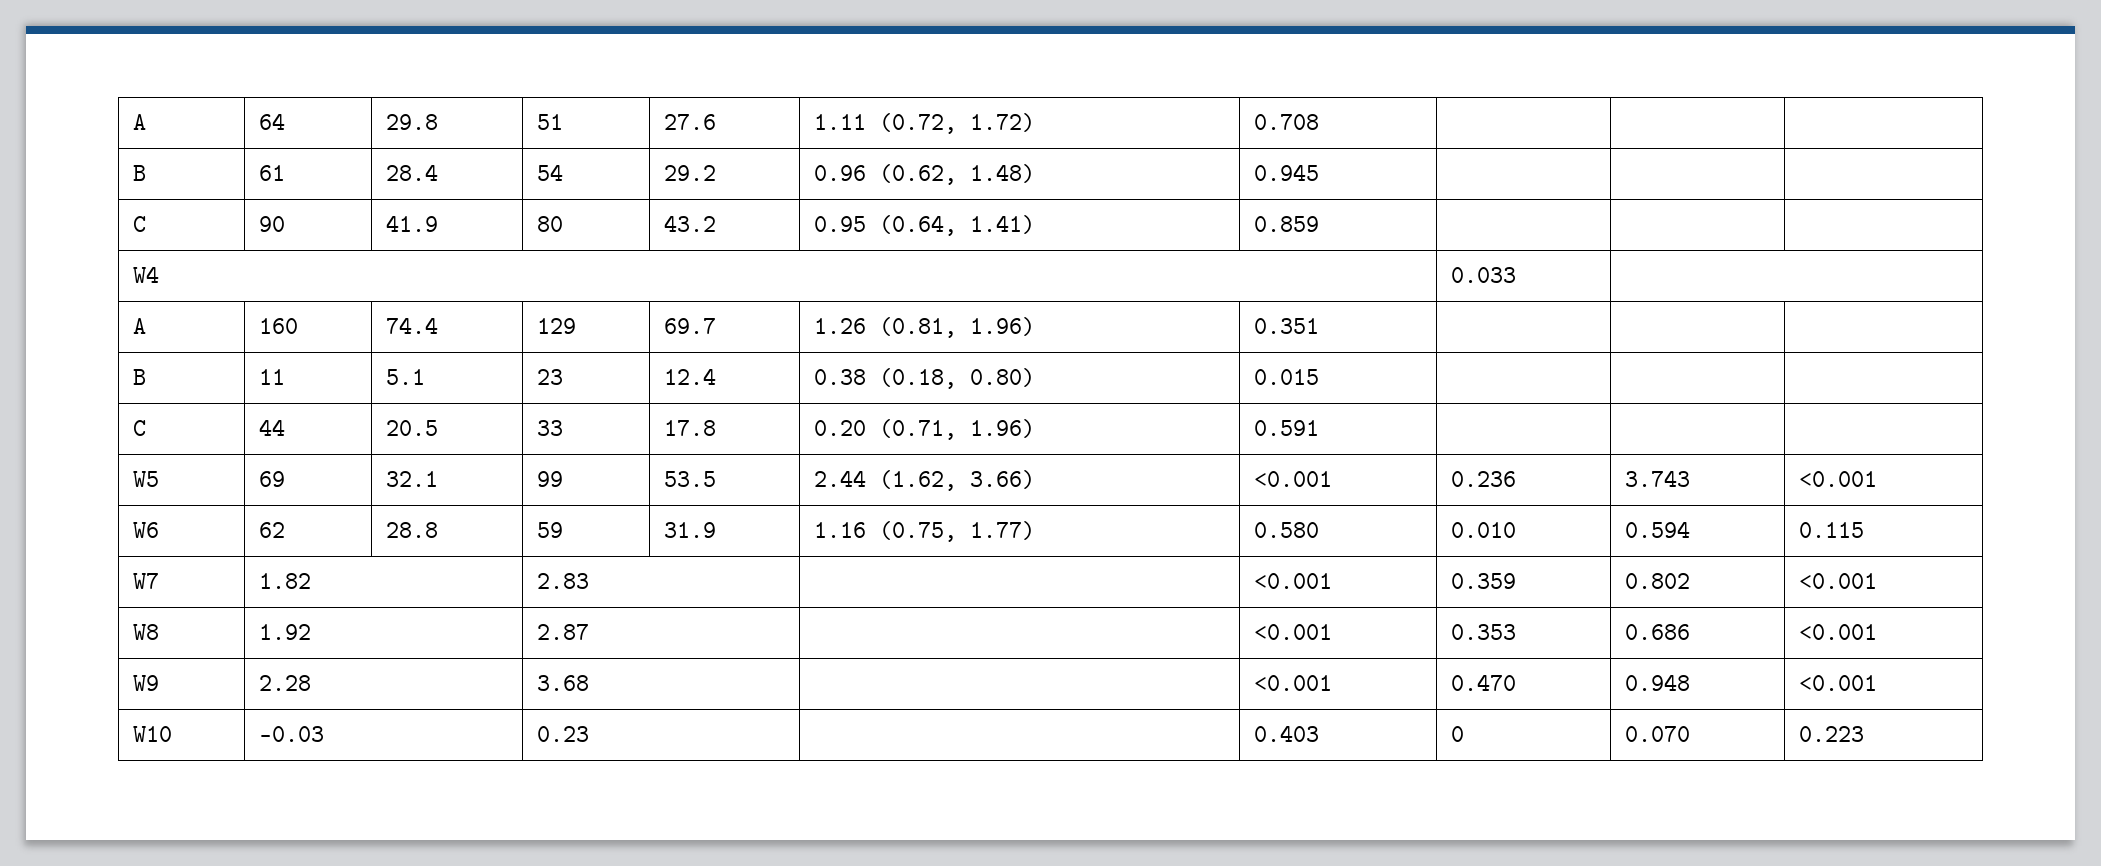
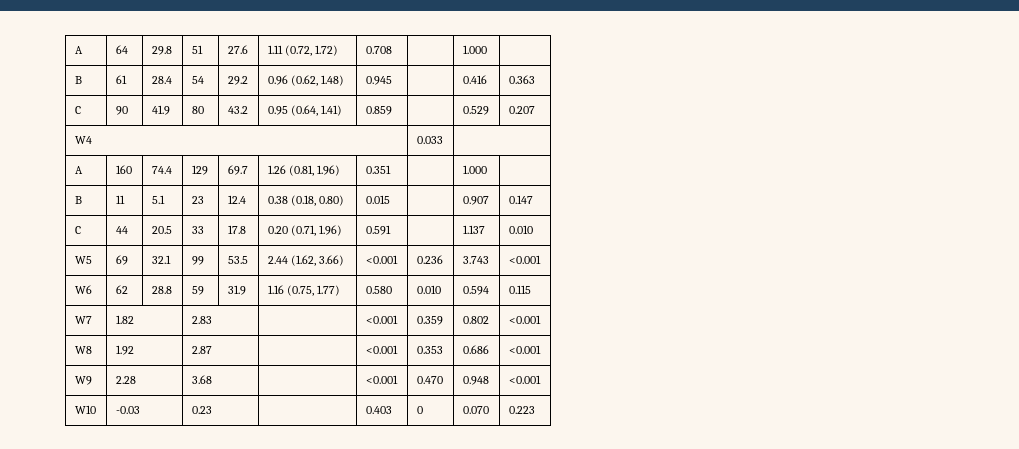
- A | 64 | 29.8 | 51 | 27.6 | 1.11 (0.72, 1.72) | 0.708 | | |
+ A | 64 | 29.8 | 51 | 27.6 | 1.11 (0.72, 1.72) | 0.708 | | 1.000 |
- B | 61 | 28.4 | 54 | 29.2 | 0.96 (0.62, 1.48) | 0.945 | | |
+ B | 61 | 28.4 | 54 | 29.2 | 0.96 (0.62, 1.48) | 0.945 | | 0.416 | 0.363
- C | 90 | 41.9 | 80 | 43.2 | 0.95 (0.64, 1.41) | 0.859 | | |
+ C | 90 | 41.9 | 80 | 43.2 | 0.95 (0.64, 1.41) | 0.859 | | 0.529 | 0.207
- A | 160 | 74.4 | 129 | 69.7 | 1.26 (0.81, 1.96) | 0.351 | | |
+ A | 160 | 74.4 | 129 | 69.7 | 1.26 (0.81, 1.96) | 0.351 | | 1.000 |
- B | 11 | 5.1 | 23 | 12.4 | 0.38 (0.18, 0.80) | 0.015 | | |
+ B | 11 | 5.1 | 23 | 12.4 | 0.38 (0.18, 0.80) | 0.015 | | 0.907 | 0.147
- C | 44 | 20.5 | 33 | 17.8 | 0.20 (0.71, 1.96) | 0.591 | | |
+ C | 44 | 20.5 | 33 | 17.8 | 0.20 (0.71, 1.96) | 0.591 | | 1.137 | 0.010

